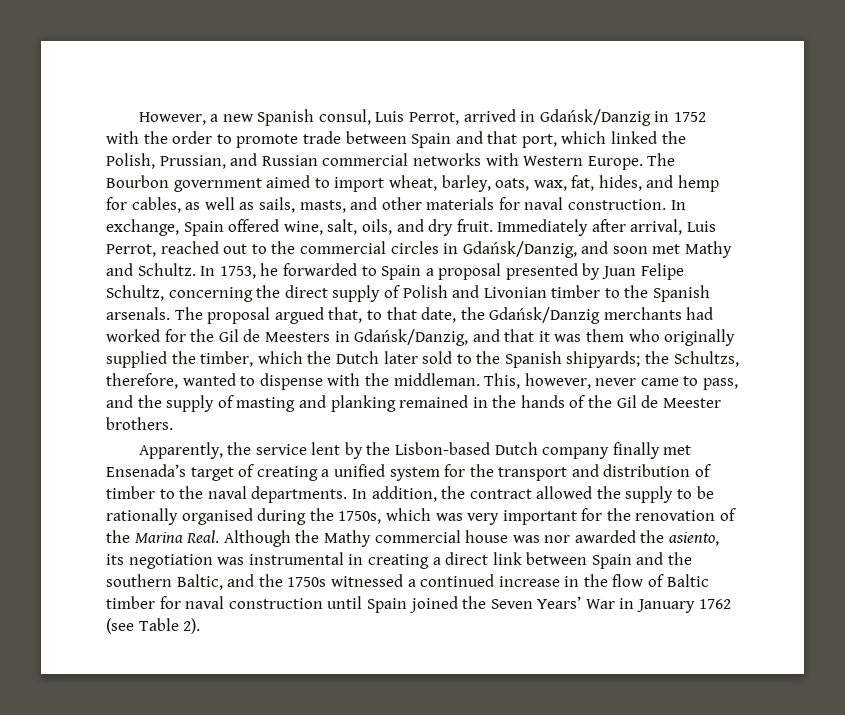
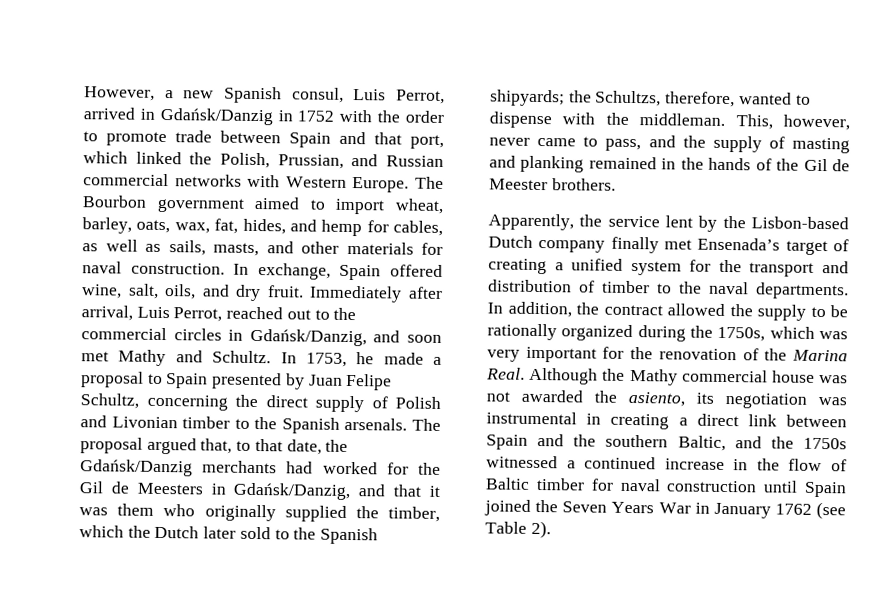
- In 1753, he forwarded to Spain a proposal presented by Juan Felipe Schultz, concerning the direct supply of Polish and Livonian timber to the Spanish arsenals.
+ In 1753, he made a proposal to Spain presented by Juan Felipe Schultz, concerning the direct supply of Polish and Livonian timber to the Spanish arsenals.
- In addition, the contract allowed the supply to be rationally organised during the 1750s, which was very important for the renovation of the Marina Real.
+ In addition, the contract allowed the supply to be rationally organized during the 1750s, which was very important for the renovation of the Marina Real.
- Although the Mathy commercial house was nor awarded the asiento, its negotiation was instrumental in creating a direct link between Spain and the southern Baltic, and the 1750s witnessed a continued increase in the flow of Baltic timber for naval construction until Spain joined the Seven Years’ War in January 1762 (see Table 2).
+ Although the Mathy commercial house was not awarded the asiento, its negotiation was instrumental in creating a direct link between Spain and the southern Baltic, and the 1750s witnessed a continued increase in the flow of Baltic timber for naval construction until Spain joined the Seven Years War in January 1762 (see Table 2).

